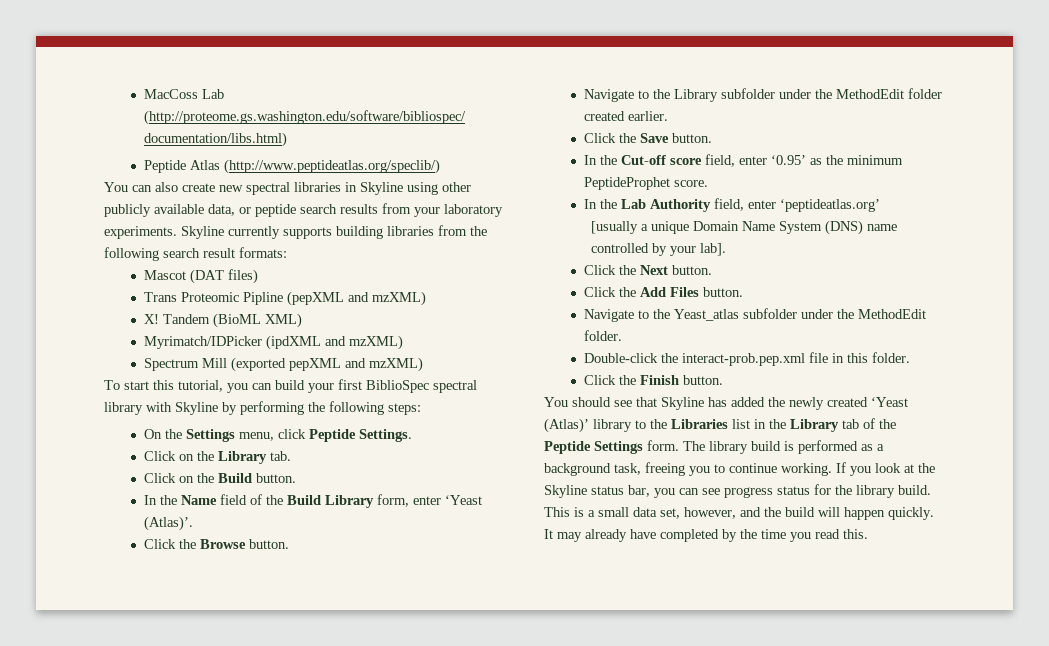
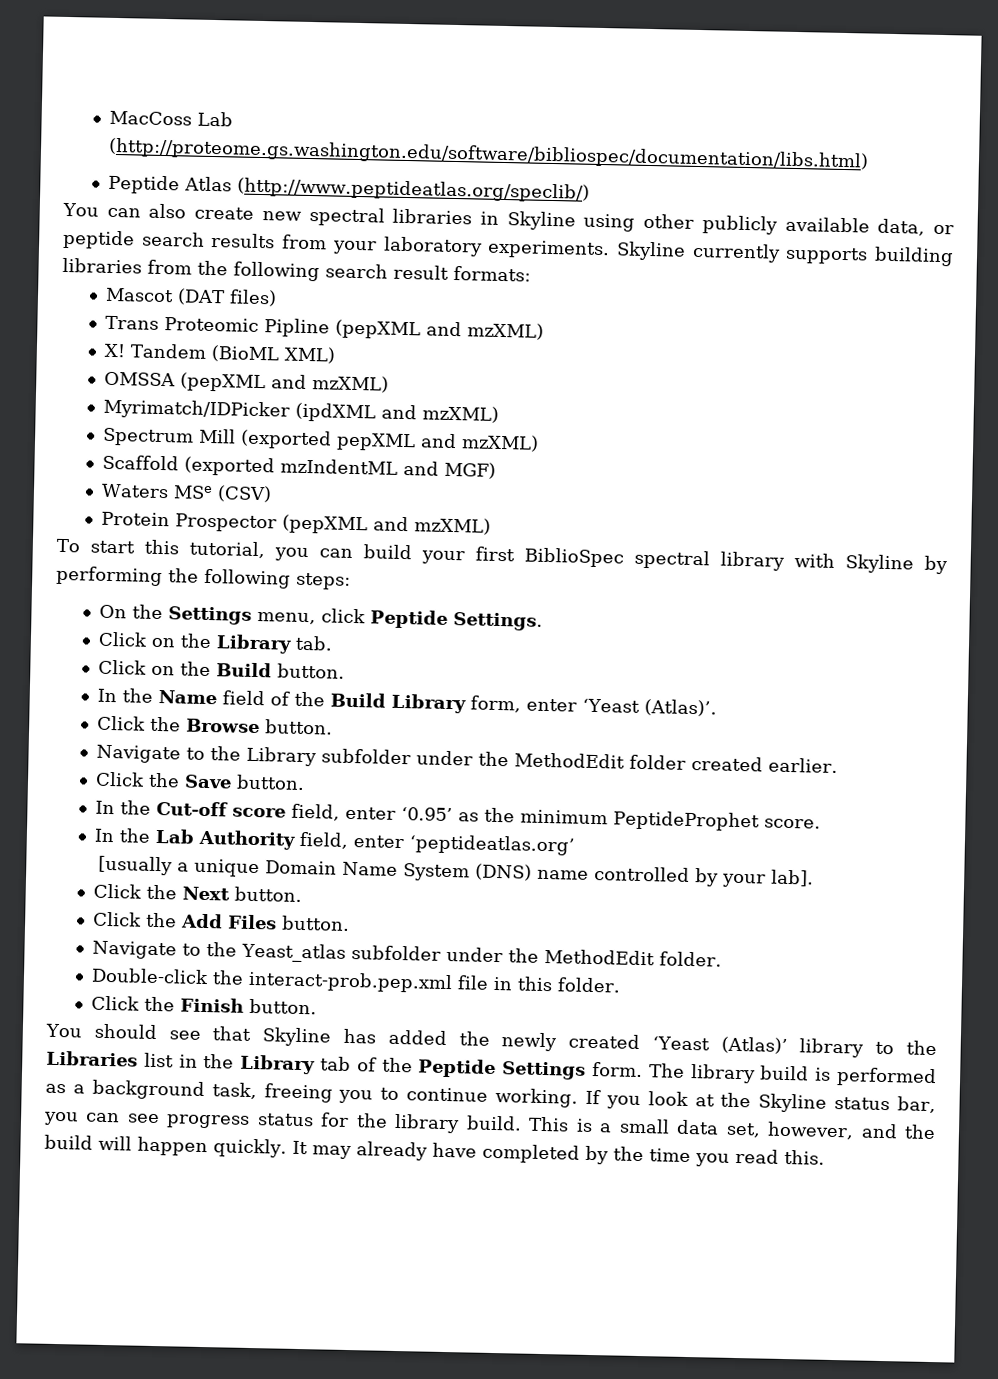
+ OMSSA (pepXML and mzXML)
+ Scaffold (exported mzIndentML and MGF)
+ Waters MSe (CSV)
+ Protein Prospector (pepXML and mzXML)

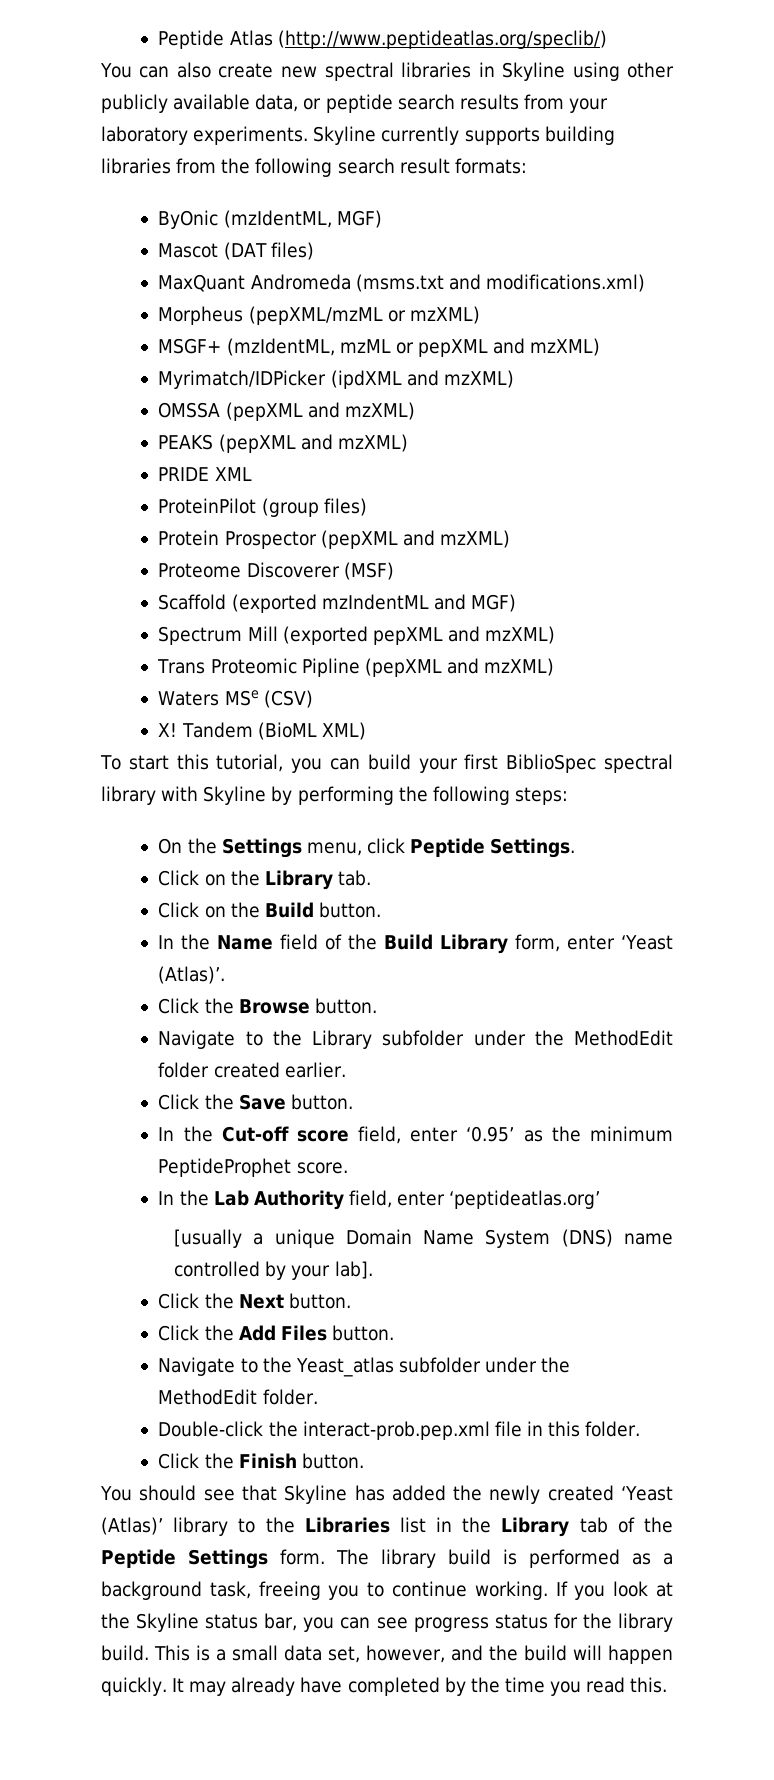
- MacCoss Lab (http://proteome.gs.washington.edu/software/bibliospec/documentation/libs.html)
+ ByOnic (mzIdentML, MGF)
+ MaxQuant Andromeda (msms.txt and modifications.xml)
+ Morpheus (pepXML/mzML or mzXML)
+ MSGF+ (mzIdentML, mzML or pepXML and mzXML)
+ Myrimatch/IDPicker (ipdXML and mzXML)
+ OMSSA (pepXML and mzXML)
+ PEAKS (pepXML and mzXML)
+ PRIDE XML
+ ProteinPilot (group files)
+ Protein Prospector (pepXML and mzXML)
+ Proteome Discoverer (MSF)
+ Scaffold (exported mzIndentML and MGF)
+ Spectrum Mill (exported pepXML and mzXML)
+ Waters MSe (CSV)
- OMSSA (pepXML and mzXML)
- Myrimatch/IDPicker (ipdXML and mzXML)
- Spectrum Mill (exported pepXML and mzXML)
- Scaffold (exported mzIndentML and MGF)
- Waters MSe (CSV)
- Protein Prospector (pepXML and mzXML)

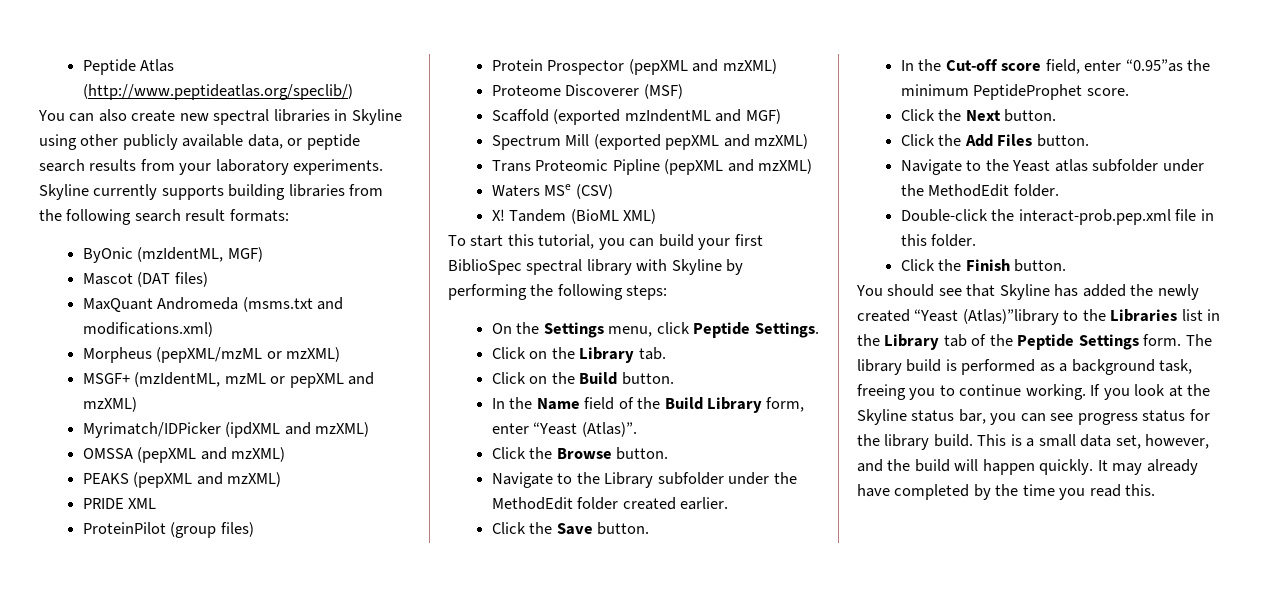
- In the Name field of the Build Library form, enter ‘Yeast (Atlas)’.
+ In the Name field of the Build Library form, enter “Yeast (Atlas)”.
- In the Cut-off score field, enter ‘0.95’ as the minimum PeptideProphet score.
+ In the Cut-off score field, enter “0.95”as the minimum PeptideProphet score.
- In the Lab Authority field, enter ‘peptideatlas.org’
- [usually a unique Domain Name System (DNS) name controlled by your lab].
- Navigate to the Yeast_atlas subfolder under the MethodEdit folder.
+ Navigate to the Yeast atlas subfolder under the MethodEdit folder.
- You should see that Skyline has added the newly created ‘Yeast (Atlas)’ library to the Libraries list in the Library tab of the Peptide Settings form.
+ You should see that Skyline has added the newly created “Yeast (Atlas)”library to the Libraries list in the Library tab of the Peptide Settings form.

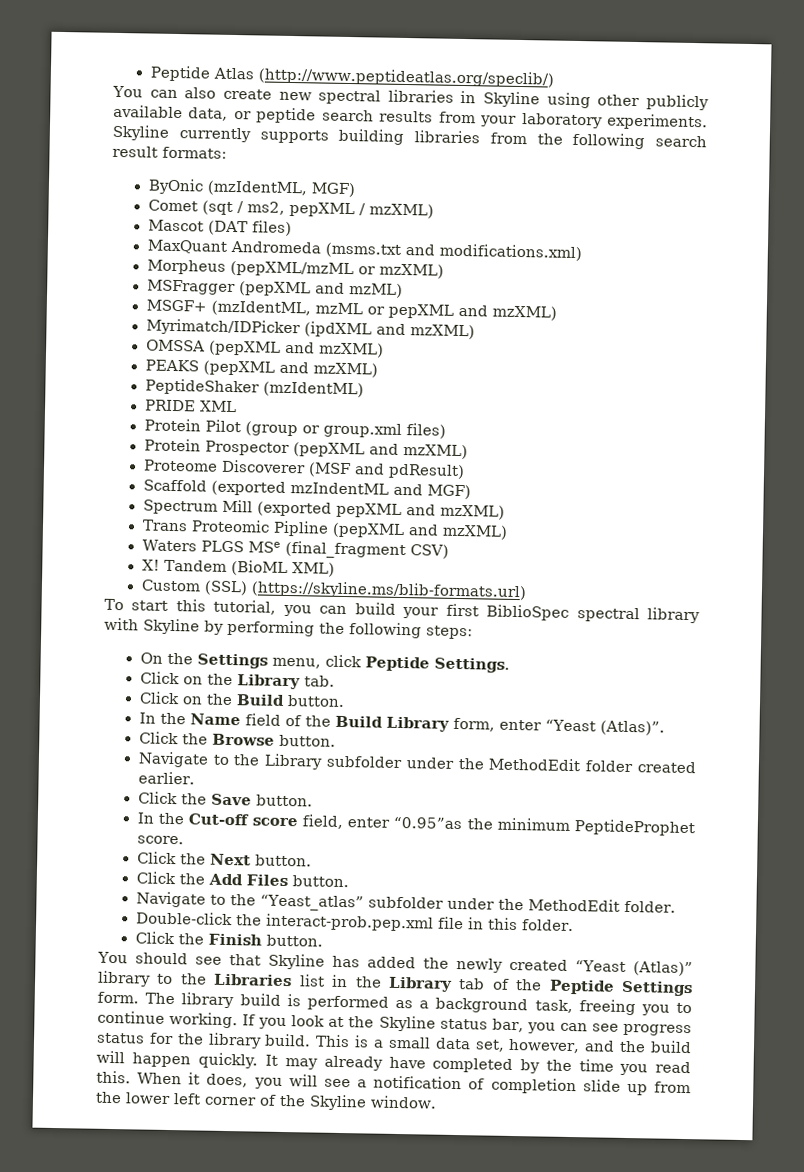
+ Comet (sqt / ms2, pepXML / mzXML)
+ MSFragger (pepXML and mzML)
+ PeptideShaker (mzIdentML)
- ProteinPilot (group files)
+ Protein Pilot (group or group.xml files)
- Proteome Discoverer (MSF)
+ Proteome Discoverer (MSF and pdResult)
- Waters MSe (CSV)
+ Waters PLGS MSe (final_fragment CSV)
+ Custom (SSL) (https://skyline.ms/blib-formats.url)
- Navigate to the Yeast atlas subfolder under the MethodEdit folder.
+ Navigate to the “Yeast_atlas” subfolder under the MethodEdit folder.
- You should see that Skyline has added the newly created “Yeast (Atlas)”library to the Libraries list in the Library tab of the Peptide Settings form.
+ You should see that Skyline has added the newly created “Yeast (Atlas)” library to the Libraries list in the Library tab of the Peptide Settings form.
+ When it does, you will see a notification of completion slide up from the lower left corner of the Skyline window.

